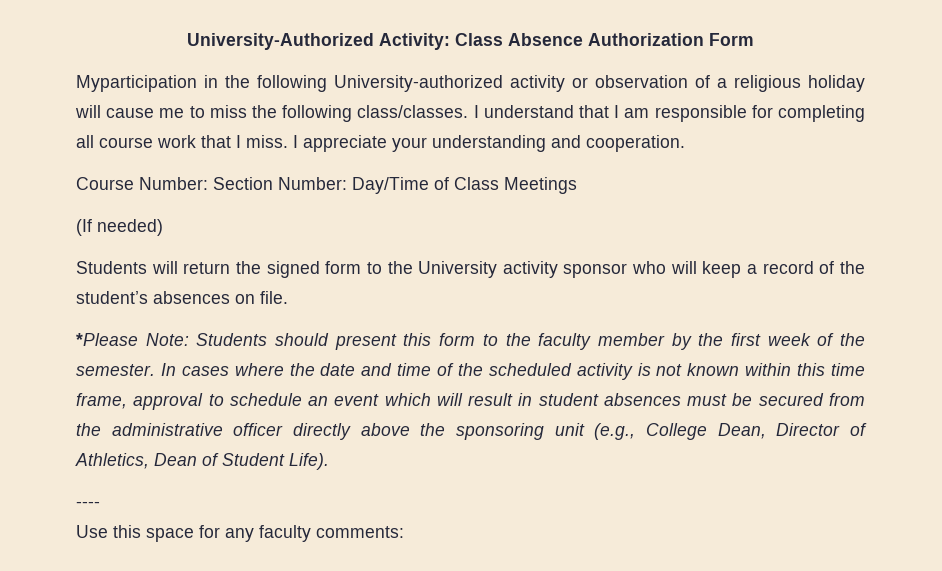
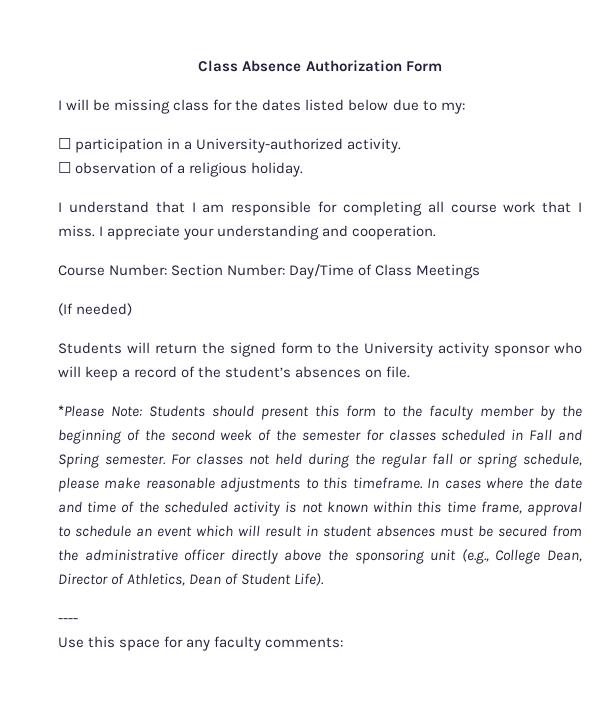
- University-Authorized Activity: Class Absence Authorization Form
+ Class Absence Authorization Form
- Myparticipation in the following University-authorized activity or observation of a religious holiday will cause me to miss the following class/classes. I understand that I am responsible for completing all course work that I miss.
+ I will be missing class for the dates listed below due to my:
+ ☐ participation in a University-authorized activity.
+ ☐ observation of a religious holiday.
+ I understand that I am responsible for completing all course work that I miss.
- *Please Note: Students should present this form to the faculty member by the first week of the semester.
+ *Please Note: Students should present this form to the faculty member by the beginning of the second week of the semester for classes scheduled in Fall and Spring semester. For classes not held during the regular fall or spring schedule, please make reasonable adjustments to this timeframe.

